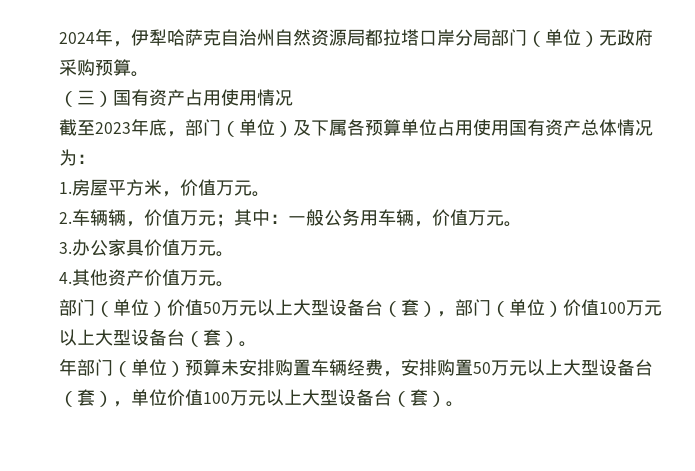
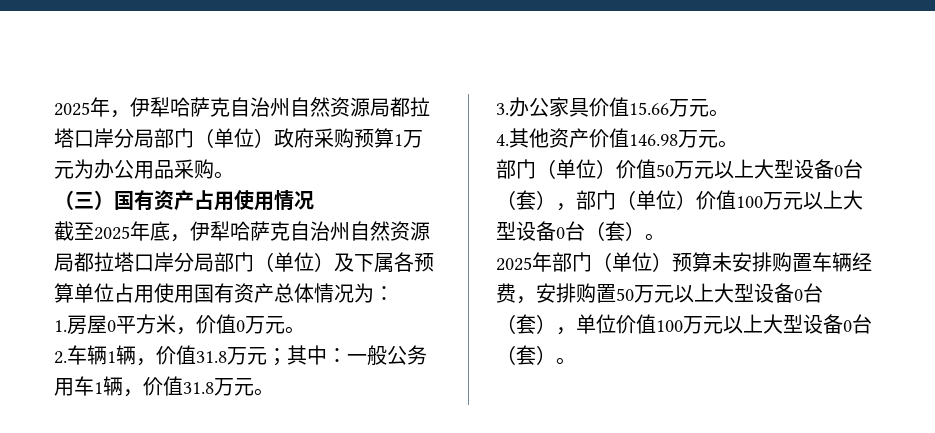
- 2024年，伊犁哈萨克自治州自然资源局都拉塔口岸分局部门（单位）无政府采购预算。
+ 2025年，伊犁哈萨克自治州自然资源局都拉塔口岸分局部门（单位）政府采购预算1万元为办公用品采购。
- 截至2023年底，部门（单位）及下属各预算单位占用使用国有资产总体情况为：
+ 截至2025年底，伊犁哈萨克自治州自然资源局都拉塔口岸分局部门（单位）及下属各预算单位占用使用国有资产总体情况为：
- 1.房屋平方米，价值万元。
+ 1.房屋0平方米，价值0万元。
- 2.车辆辆，价值万元；其中：一般公务用车辆，价值万元。
+ 2.车辆1辆，价值31.8万元；其中：一般公务用车1辆，价值31.8万元。
- 3.办公家具价值万元。
+ 3.办公家具价值15.66万元。
- 4.其他资产价值万元。
+ 4.其他资产价值146.98万元。
- 部门（单位）价值50万元以上大型设备台（套），部门（单位）价值100万元以上大型设备台（套）。
+ 部门（单位）价值50万元以上大型设备0台（套），部门（单位）价值100万元以上大型设备0台（套）。
- 年部门（单位）预算未安排购置车辆经费，安排购置50万元以上大型设备台（套），单位价值100万元以上大型设备台（套）。
+ 2025年部门（单位）预算未安排购置车辆经费，安排购置50万元以上大型设备0台（套），单位价值100万元以上大型设备0台（套）。

